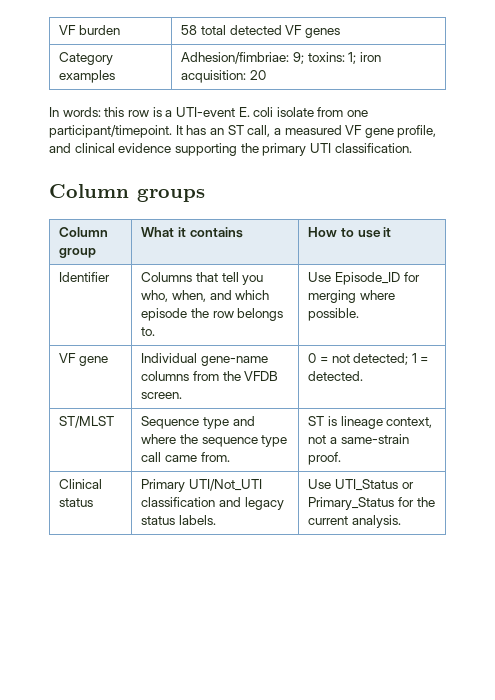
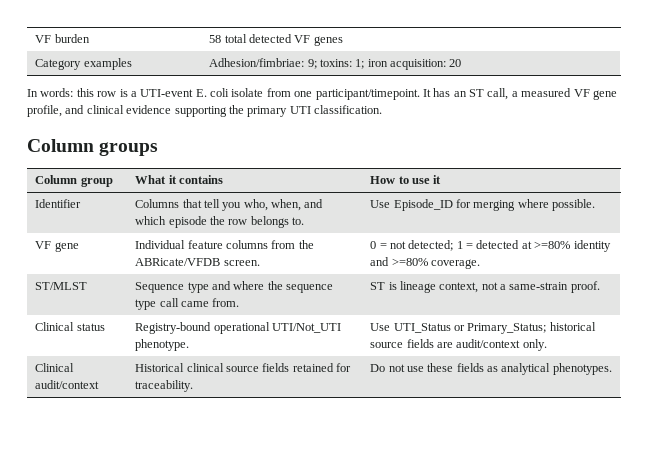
- VF gene | Individual gene-name columns from the VFDB screen. | 0 = not detected; 1 = detected.
+ VF gene | Individual feature columns from the ABRicate/VFDB screen. | 0 = not detected; 1 = detected at >=80% identity and >=80% coverage.
- Clinical status | Primary UTI/Not_UTI classification and legacy status labels. | Use UTI_Status or Primary_Status for the current analysis.
+ Clinical status | Registry-bound operational UTI/Not_UTI phenotype. | Use UTI_Status or Primary_Status; historical source fields are audit/context only.
+ Clinical audit/context | Historical clinical source fields retained for traceability. | Do not use these fields as analytical phenotypes.

